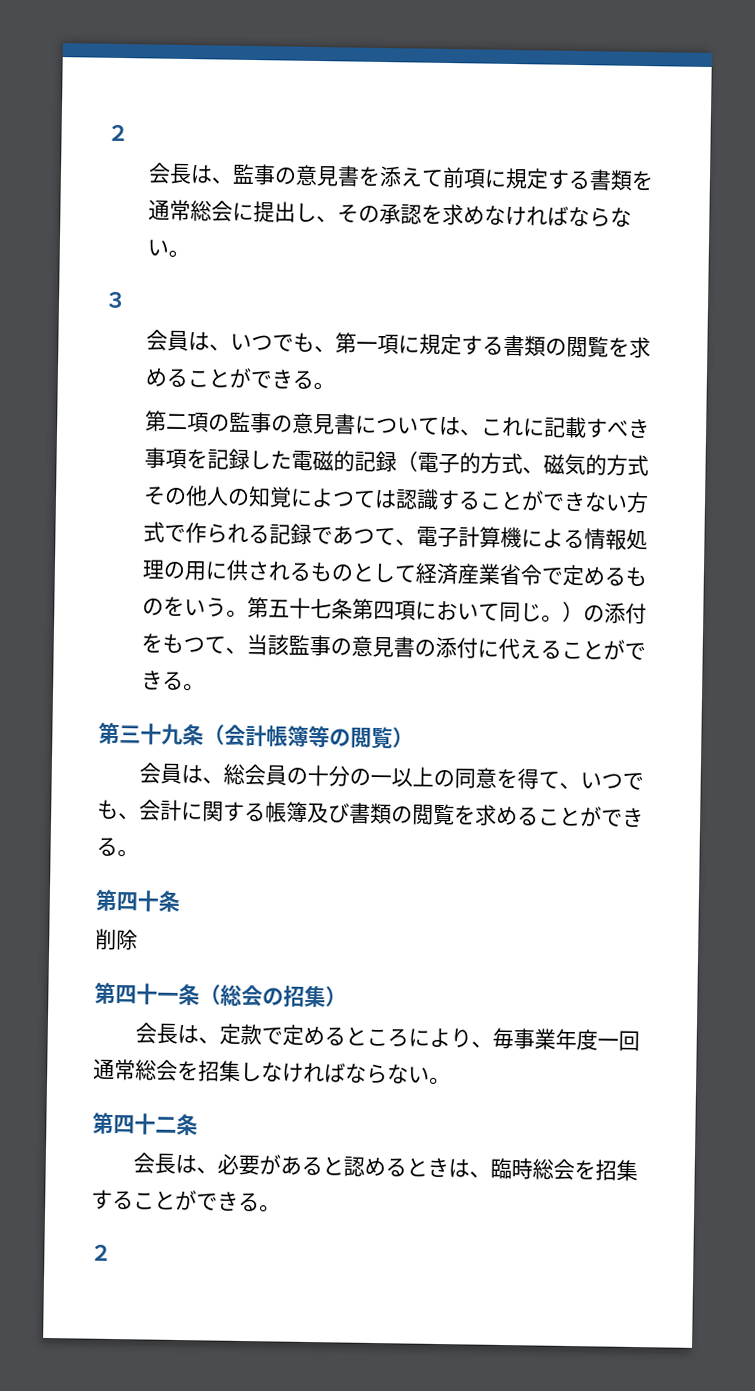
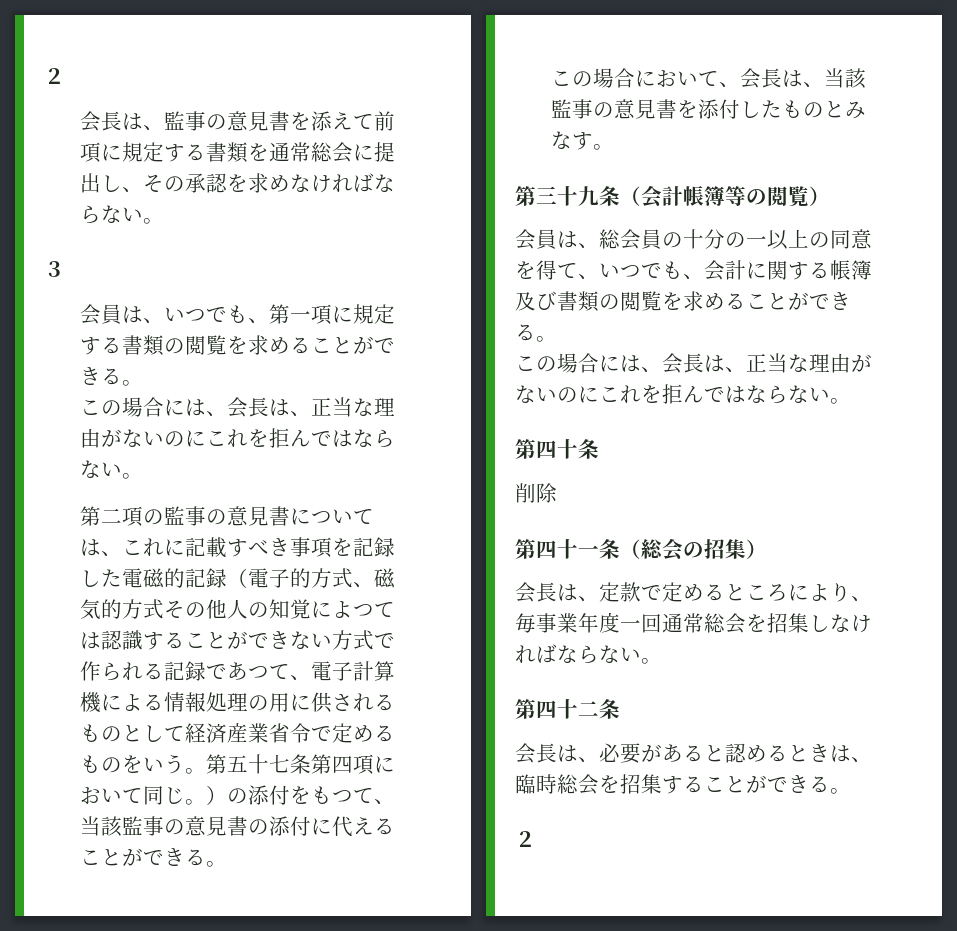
  会員は、いつでも、第一項に規定する書類の閲覧を求めることができる。
+ この場合には、会長は、正当な理由がないのにこれを拒んではならない。
+ この場合において、会長は、当該監事の意見書を添付したものとみなす。
  会員は、総会員の十分の一以上の同意を得て、いつでも、会計に関する帳簿及び書類の閲覧を求めることができる。
+ この場合には、会長は、正当な理由がないのにこれを拒んではならない。

